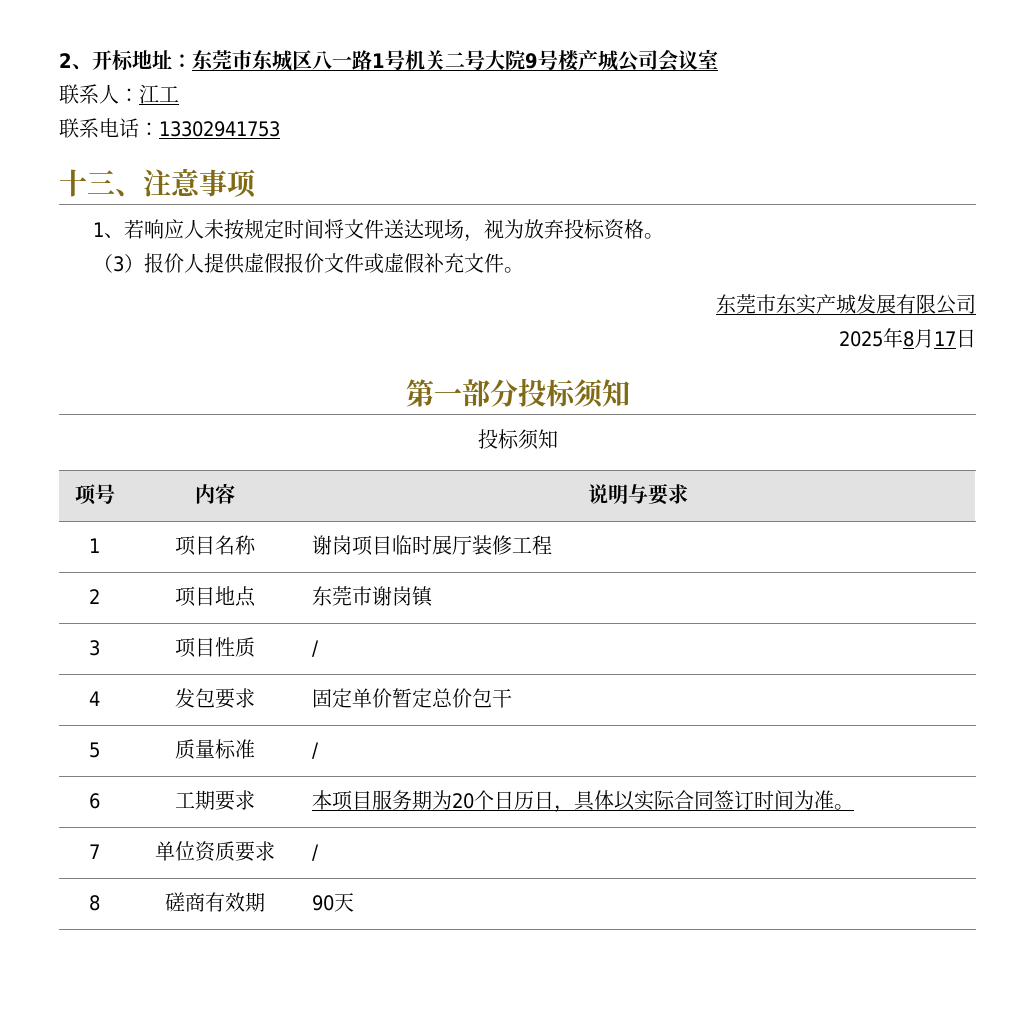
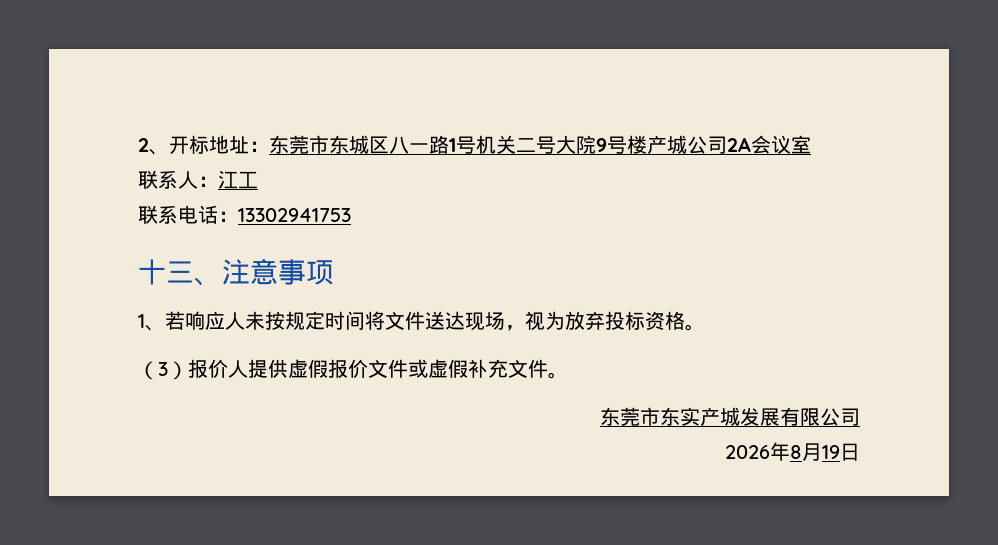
- 2、开标地址：东莞市东城区八一路1号机关二号大院9号楼产城公司会议室
+ 2、开标地址：东莞市东城区八一路1号机关二号大院9号楼产城公司2A会议室
- 2025年8月17日
- 第一部分投标须知
- 投标须知
- 项号 | 内容 | 说明与要求
- 1 | 项目名称 | 谢岗项目临时展厅装修工程
- 2 | 项目地点 | 东莞市谢岗镇
- 3 | 项目性质 | /
- 4 | 发包要求 | 固定单价暂定总价包干
- 5 | 质量标准 | /
- 6 | 工期要求 | 本项目服务期为20个日历日，具体以实际合同签订时间为准。
- 7 | 单位资质要求 | /
- 8 | 磋商有效期 | 90天
+ 2026年8月19日

